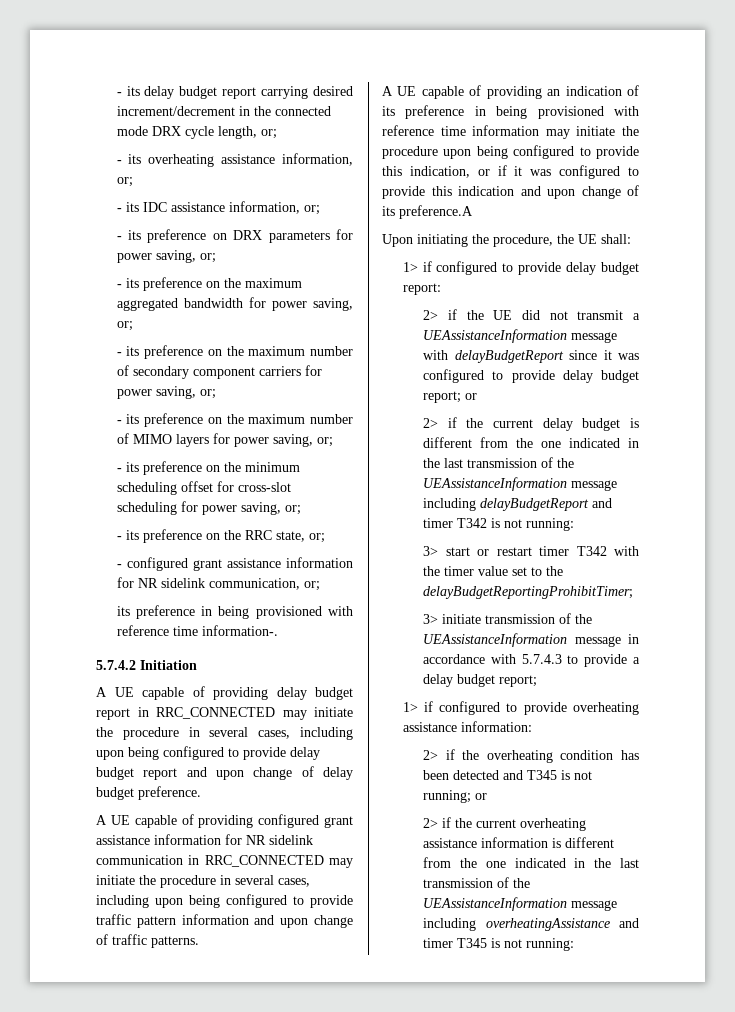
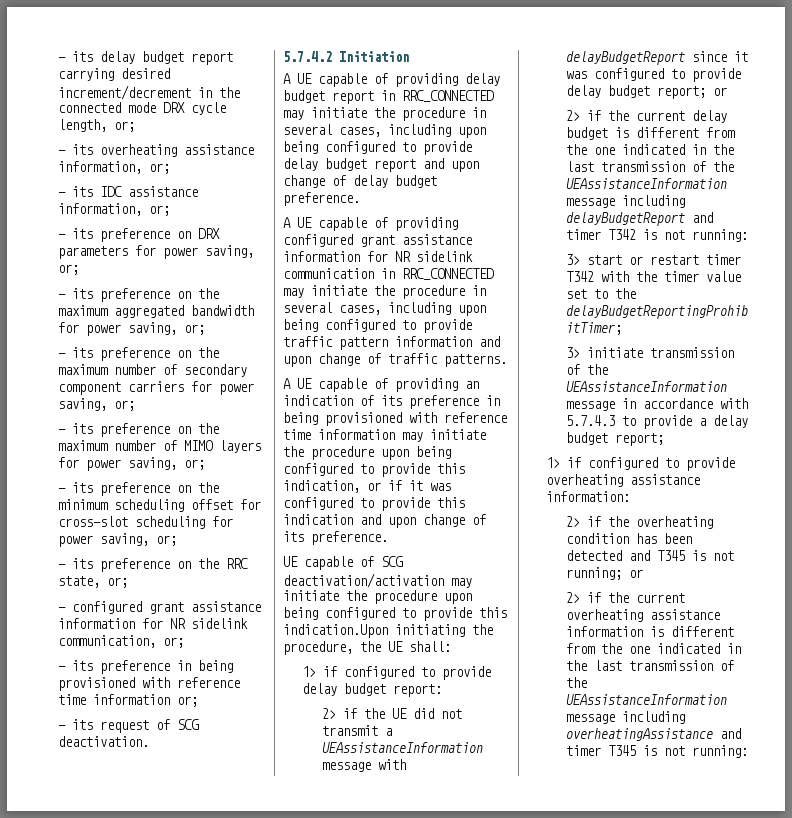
- its preference in being provisioned with reference time information-.
+ - its preference in being provisioned with reference time information or;
+ - its request of SCG deactivation.
- A UE capable of providing an indication of its preference in being provisioned with reference time information may initiate the procedure upon being configured to provide this indication, or if it was configured to provide this indication and upon change of its preference.A
- Upon initiating the procedure, the UE shall:
+ A UE capable of providing an indication of its preference in being provisioned with reference time information may initiate the procedure upon being configured to provide this indication, or if it was configured to provide this indication and upon change of its preference.
+ UE capable of SCG deactivation/activation may initiate the procedure upon being configured to provide this indication.Upon initiating the procedure, the UE shall:

